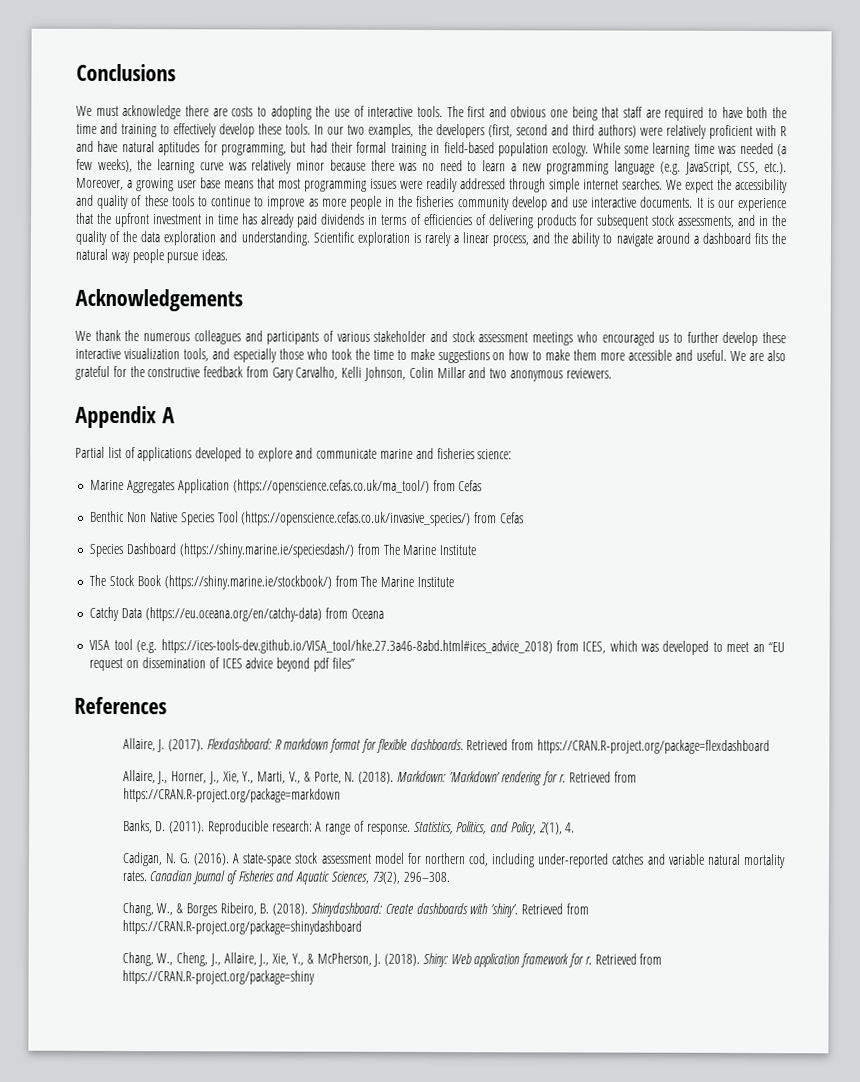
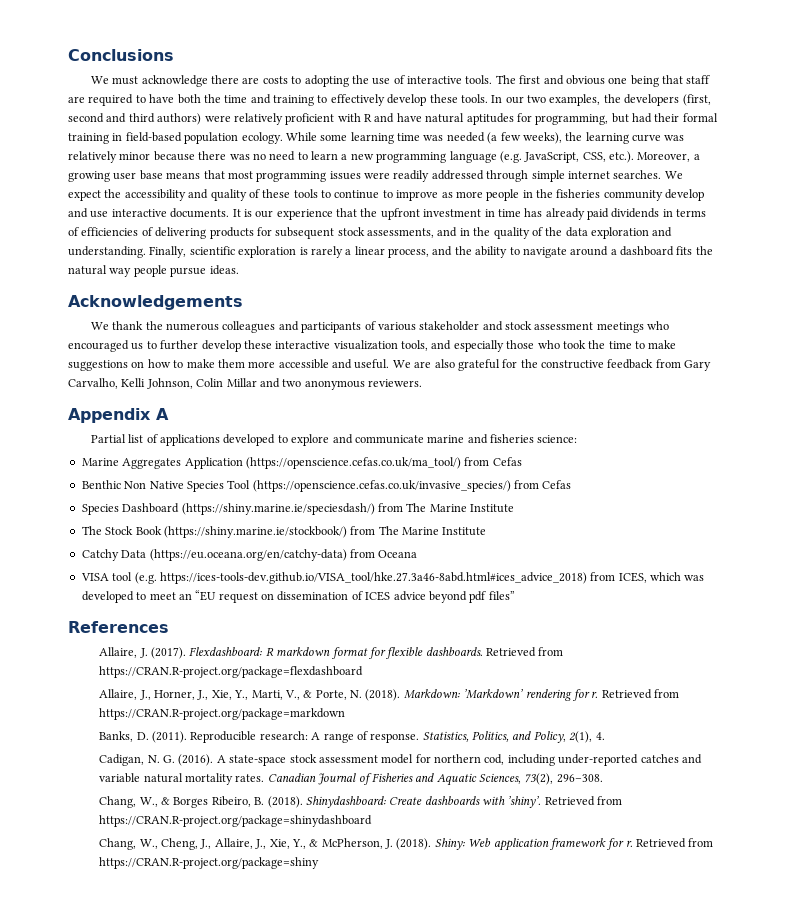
- Scientific exploration is rarely a linear process, and the ability to navigate around a dashboard fits the natural way people pursue ideas.
+ Finally, scientific exploration is rarely a linear process, and the ability to navigate around a dashboard fits the natural way people pursue ideas.

